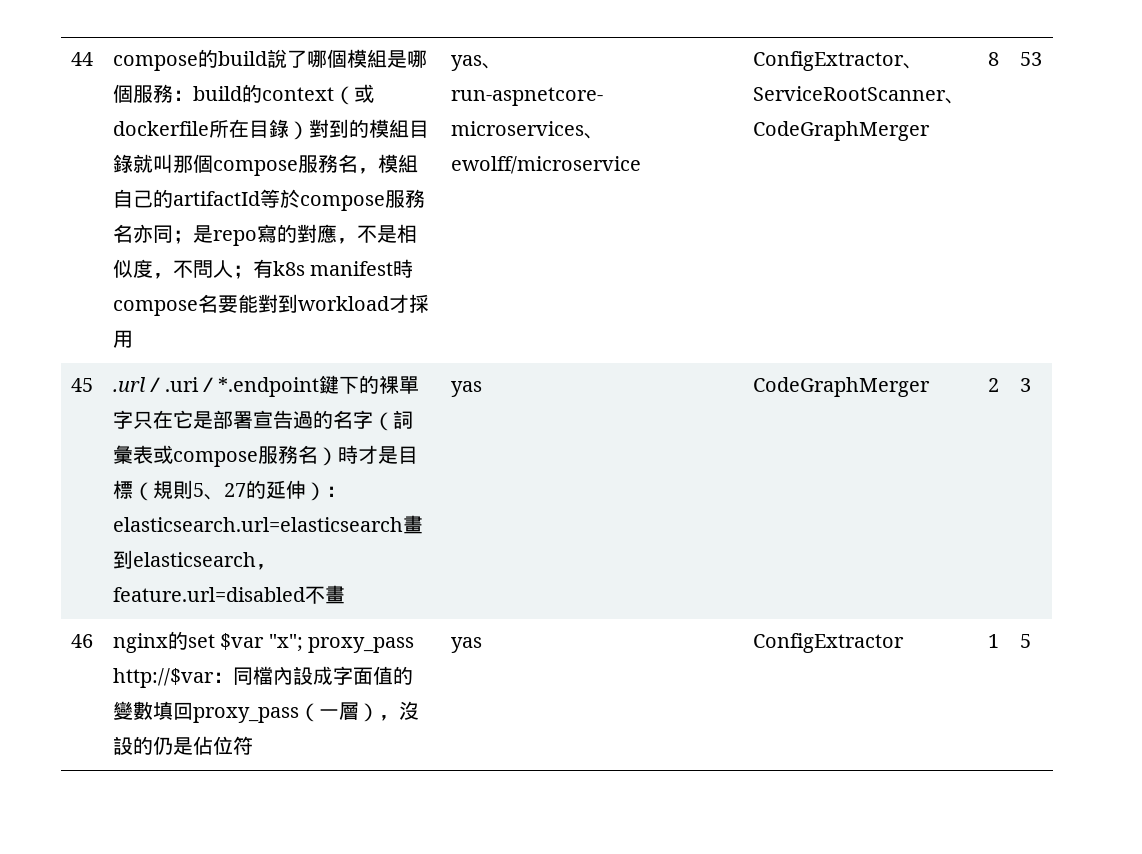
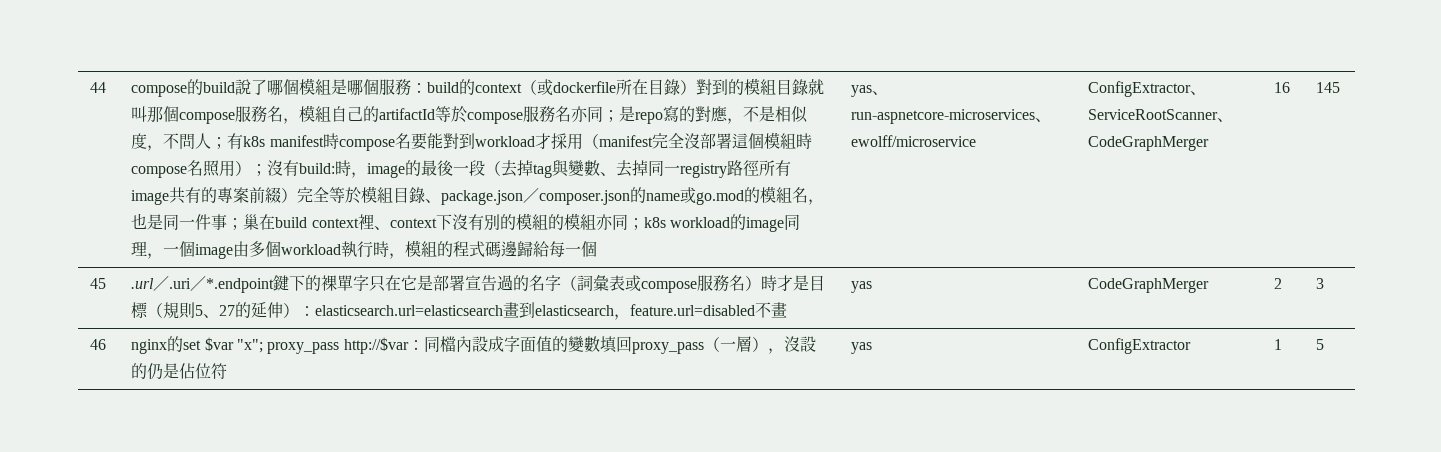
- compose的build說了哪個模組是哪個服務：build的context（或dockerfile所在目錄）對到的模組目錄就叫那個compose服務名，模組自己的artifactId等於compose服務名亦同；是repo寫的對應，不是相似度，不問人；有k8s manifest時compose名要能對到workload才採用
+ compose的build說了哪個模組是哪個服務：build的context（或dockerfile所在目錄）對到的模組目錄就叫那個compose服務名，模組自己的artifactId等於compose服務名亦同；是repo寫的對應，不是相似度，不問人；有k8s manifest時compose名要能對到workload才採用（manifest完全沒部署這個模組時compose名照用）；沒有build:時，image的最後一段（去掉tag與變數、去掉同一registry路徑所有image共有的專案前綴）完全等於模組目錄、package.json／composer.json的name或go.mod的模組名，也是同一件事；巢在build context裡、context下沒有別的模組的模組亦同；k8s workload的image同理，一個image由多個workload執行時，模組的程式碼邊歸給每一個
- 8 | 53
+ 16 | 145

